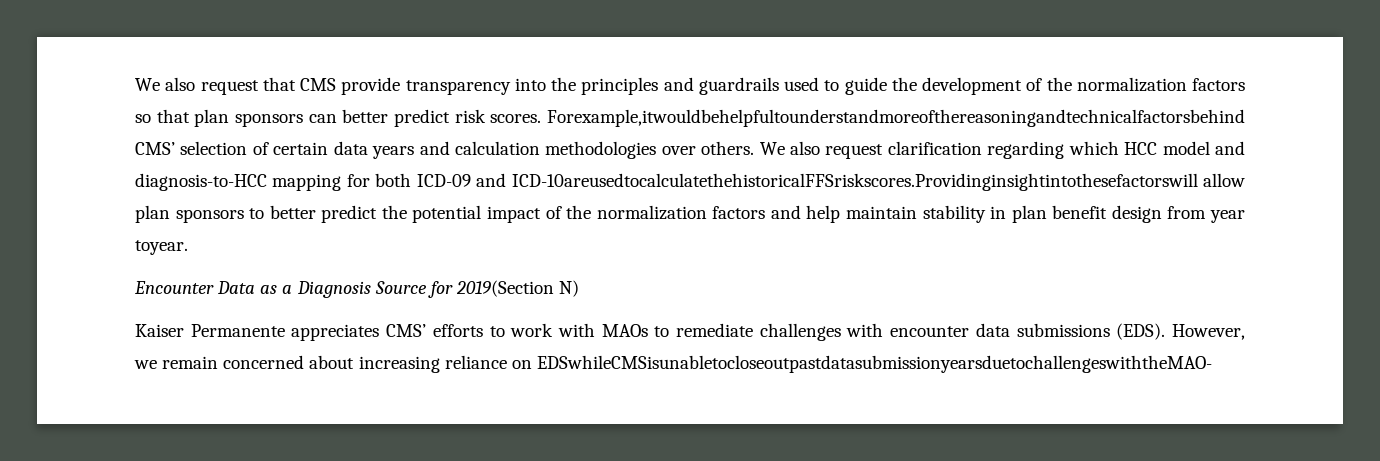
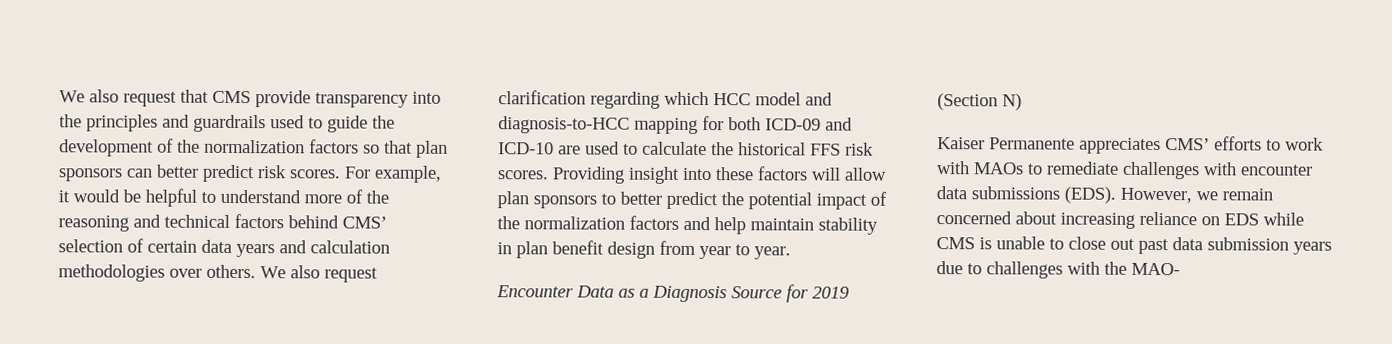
- Forexample,itwouldbehelpfultounderstandmoreofthereasoningandtechnicalfactorsbehind CMS’ selection of certain data years and calculation methodologies over others.
+ For example, it would be helpful to understand more of the reasoning and technical factors behind CMS’ selection of certain data years and calculation methodologies over others.
- We also request clarification regarding which HCC model and diagnosis-to-HCC mapping for both ICD-09 and ICD-10areusedtocalculatethehistoricalFFSriskscores.Providinginsightintothesefactorswill allow plan sponsors to better predict the potential impact of the normalization factors and help maintain stability in plan benefit design from year toyear.
+ We also request clarification regarding which HCC model and diagnosis-to-HCC mapping for both ICD-09 and ICD-10 are used to calculate the historical FFS risk scores. Providing insight into these factors will allow plan sponsors to better predict the potential impact of the normalization factors and help maintain stability in plan benefit design from year to year.
- Encounter Data as a Diagnosis Source for 2019(Section N)
+ Encounter Data as a Diagnosis Source for 2019 (Section N)
- However, we remain concerned about increasing reliance on EDSwhileCMSisunabletocloseoutpastdatasubmissionyearsduetochallengeswiththeMAO-
+ However, we remain concerned about increasing reliance on EDS while CMS is unable to close out past data submission years due to challenges with the MAO-

